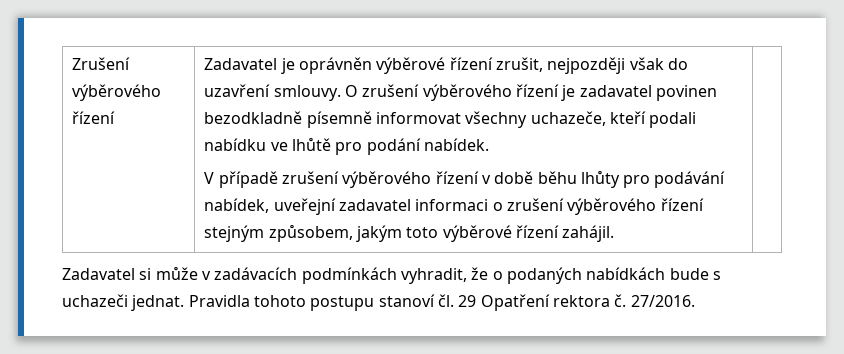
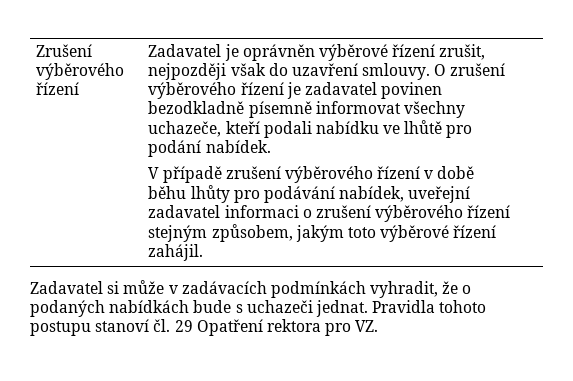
- Pravidla tohoto postupu stanoví čl. 29 Opatření rektora č. 27/2016.
+ Pravidla tohoto postupu stanoví čl. 29 Opatření rektora pro VZ.

